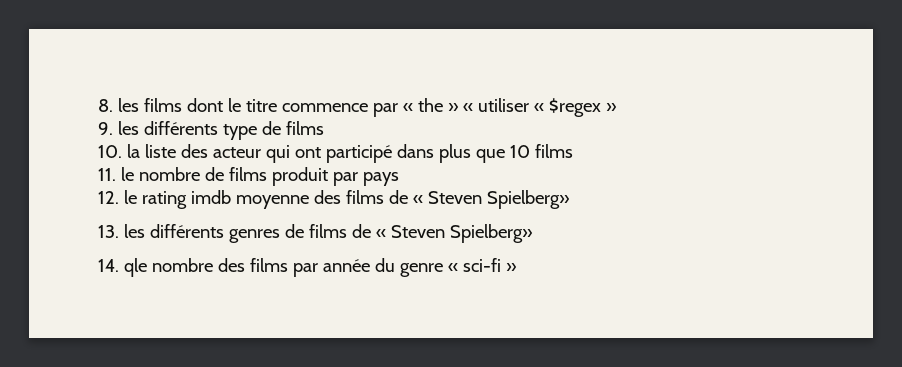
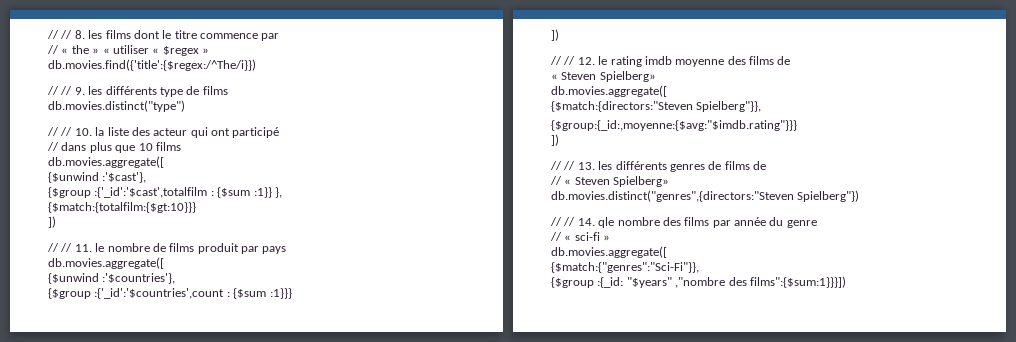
- 8. les films dont le titre commence par « the » « utiliser « $regex »
+ // // 8. les films dont le titre commence par
+ // « the » « utiliser « $regex »
- 9. les différents type de films
+ db.movies.find({'title':{$regex:/^The/i}})
+ // // 9. les différents type de films
- 10. la liste des acteur qui ont participé dans plus que 10 films
- 11. le nombre de films produit par pays
- 12. le rating imdb moyenne des films de « Steven Spielberg»
- 13. les différents genres de films de « Steven Spielberg»
- 14. qle nombre des films par année du genre « sci-fi »
+ db.movies.distinct("type")
+ // // 10. la liste des acteur qui ont participé
+ // dans plus que 10 films
+ db.movies.aggregate([
+ {$unwind :'$cast'},
+ {$group :{'_id':'$cast',totalfilm : {$sum :1}} },
+ {$match:{totalfilm:{$gt:10}}}
+ ])
+ // // 11. le nombre de films produit par pays
+ db.movies.aggregate([
+ {$unwind :'$countries'},
+ {$group :{'_id':'$countries',count : {$sum :1}}}
+ ])
+ // // 12. le rating imdb moyenne des films de
+ « Steven Spielberg»
+ db.movies.aggregate([
+ {$match:{directors:"Steven Spielberg"}},
+ {$group:{_id:,moyenne:{$avg:"$imdb.rating"}}}
+ ])
+ // // 13. les différents genres de films de
+ // « Steven Spielberg»
+ db.movies.distinct("genres",{directors:"Steven Spielberg"})
+ // // 14. qle nombre des films par année du genre
+ // « sci-fi »
+ db.movies.aggregate([
+ {$match:{"genres":"Sci-Fi"}},
+ {$group :{_id: "$years" ,"nombre des films":{$sum:1}}}])

